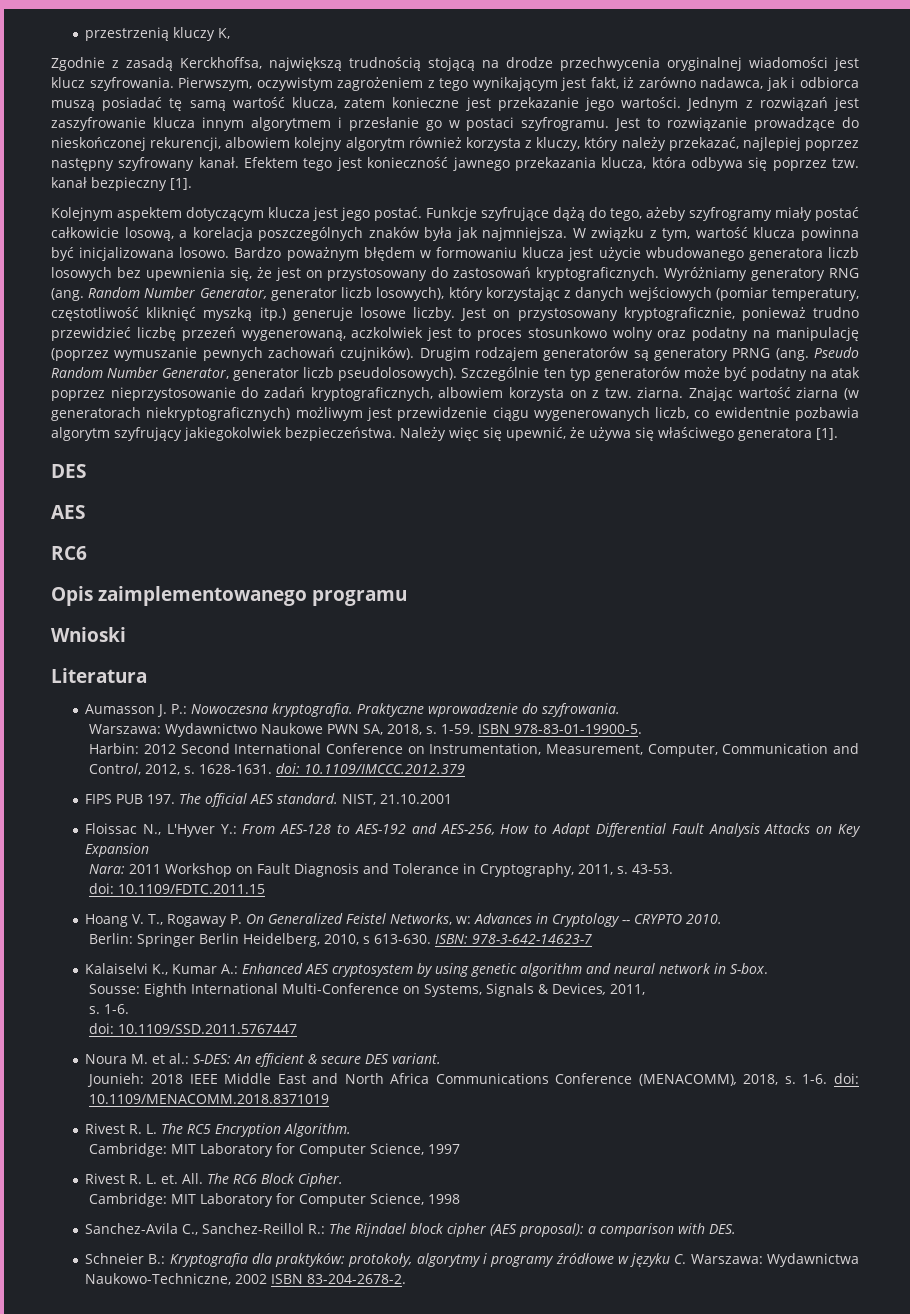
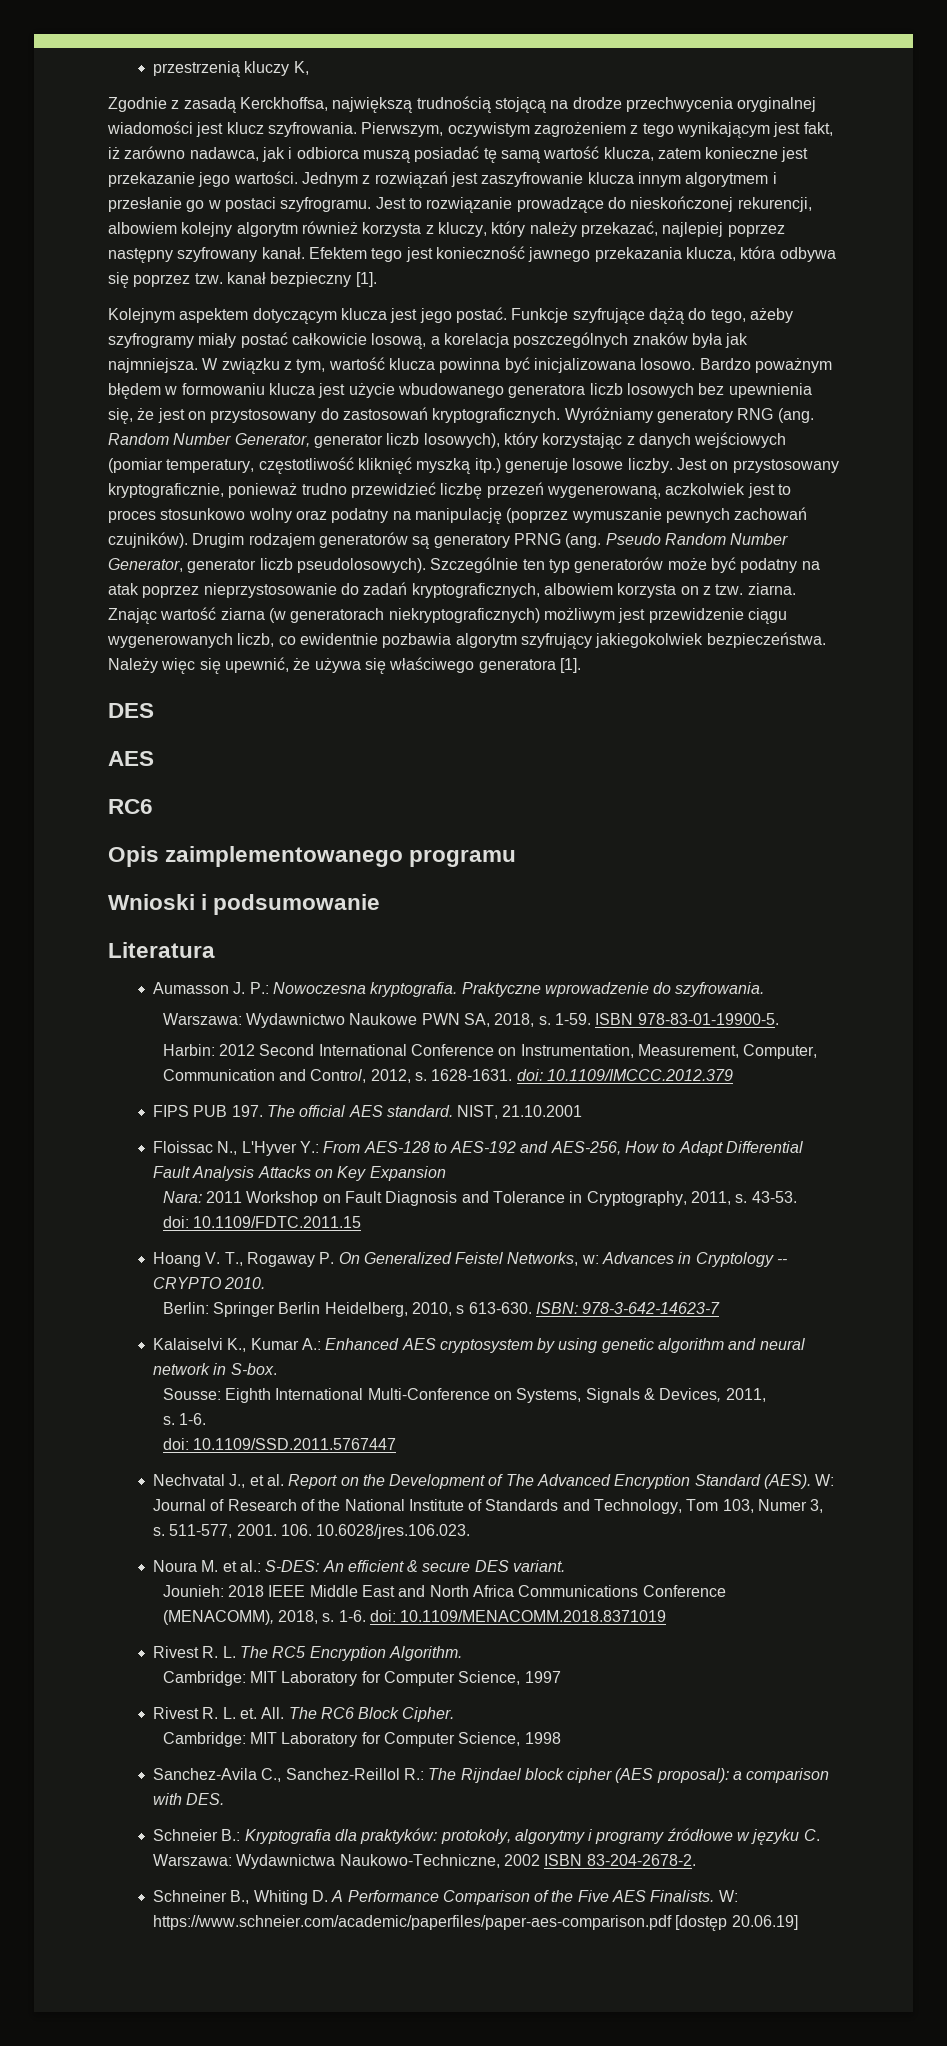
- Wnioski
+ Wnioski i podsumowanie
+ Nechvatal J., et al. Report on the Development of The Advanced Encryption Standard (AES). W: Journal of Research of the National Institute of Standards and Technology, Tom 103, Numer 3, s. 511-577, 2001. 106. 10.6028/jres.106.023.
+ Schneiner B., Whiting D. A Performance Comparison of the Five AES Finalists. W: https://www.schneier.com/academic/paperfiles/paper-aes-comparison.pdf [dostęp 20.06.19]

